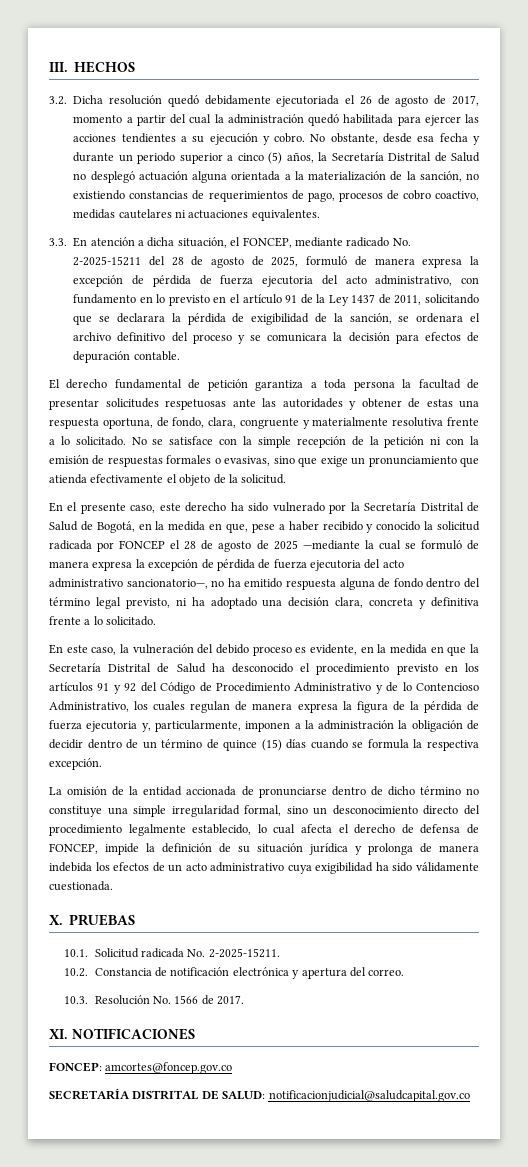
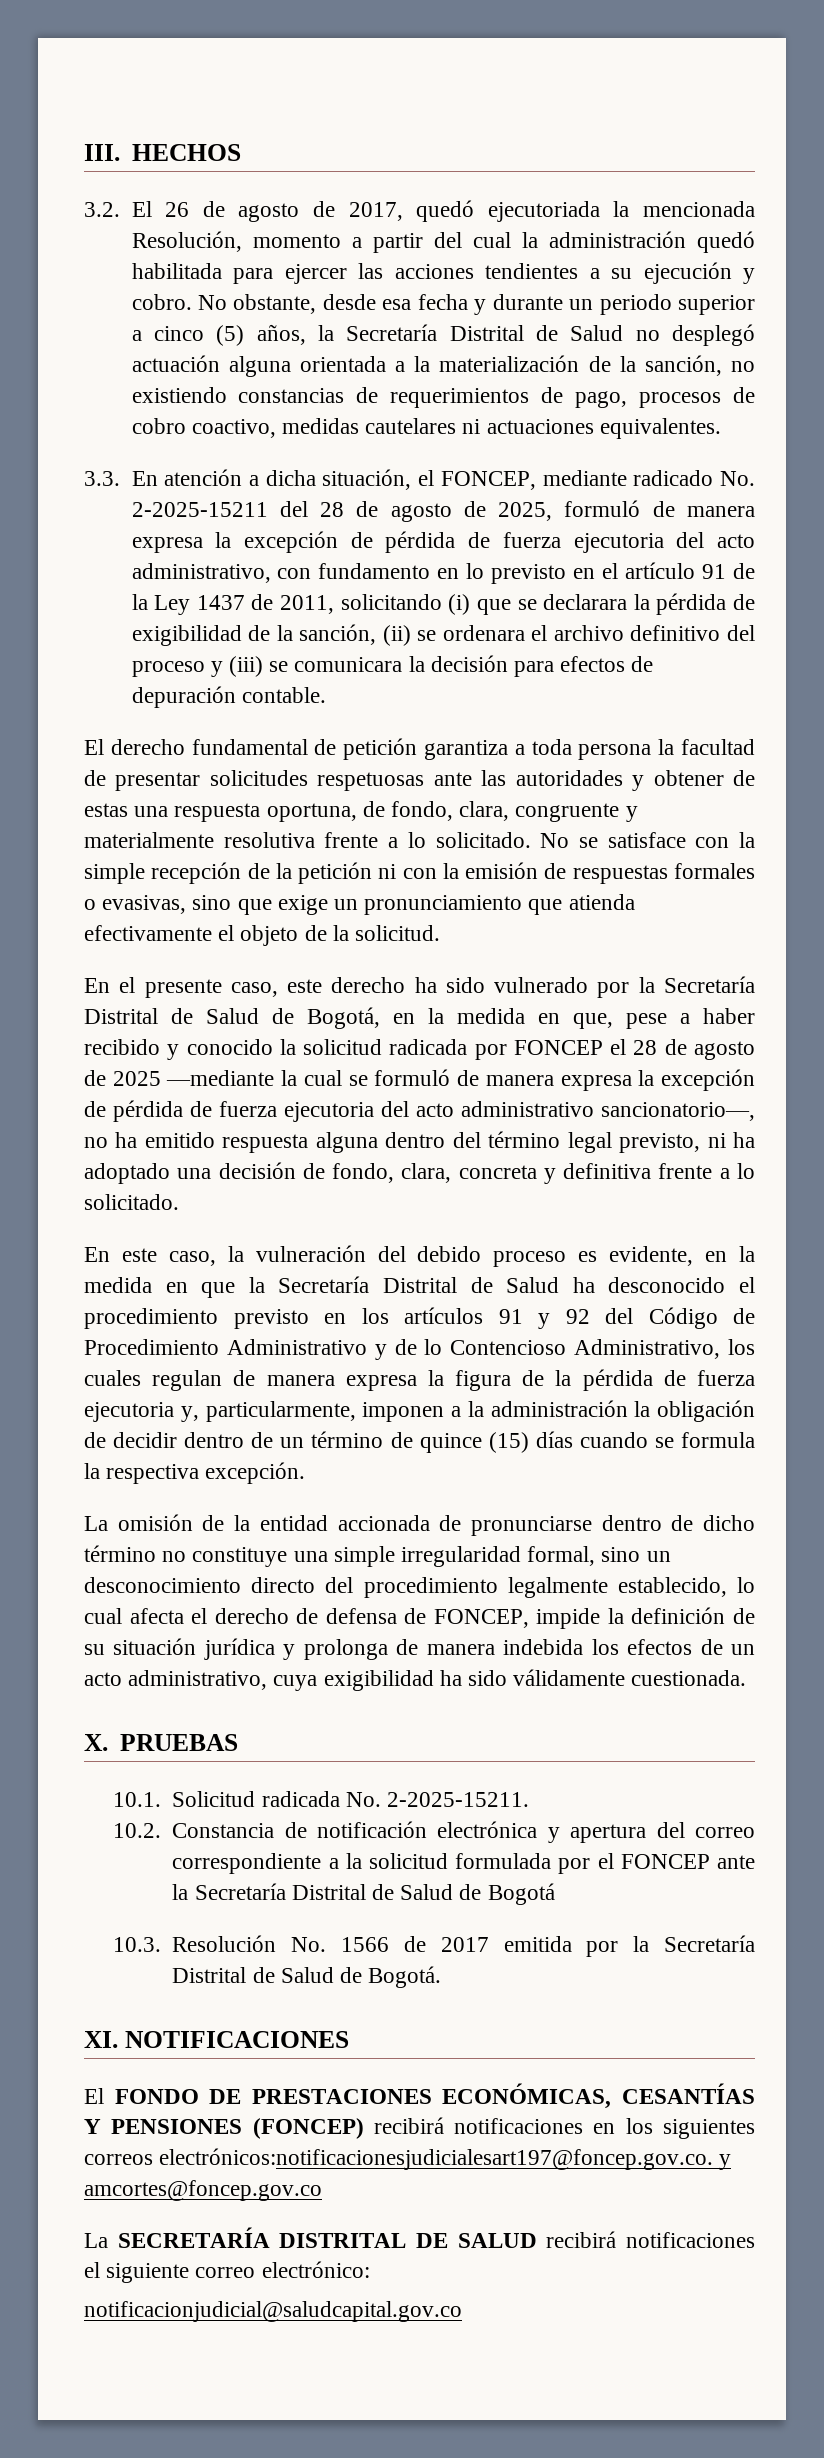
- 3.2. Dicha resolución quedó debidamente ejecutoriada el 26 de agosto de 2017, momento a partir del cual la administración quedó habilitada para ejercer las acciones tendientes a su ejecución y cobro.
+ 3.2. El 26 de agosto de 2017, quedó ejecutoriada la mencionada Resolución, momento a partir del cual la administración quedó habilitada para ejercer las acciones tendientes a su ejecución y cobro.
- 3.3. En atención a dicha situación, el FONCEP, mediante radicado No. 2-2025-15211 del 28 de agosto de 2025, formuló de manera expresa la excepción de pérdida de fuerza ejecutoria del acto administrativo, con fundamento en lo previsto en el artículo 91 de la Ley 1437 de 2011, solicitando que se declarara la pérdida de exigibilidad de la sanción, se ordenara el archivo definitivo del proceso y se comunicara la decisión para efectos de depuración contable.
+ 3.3. En atención a dicha situación, el FONCEP, mediante radicado No. 2-2025-15211 del 28 de agosto de 2025, formuló de manera expresa la excepción de pérdida de fuerza ejecutoria del acto administrativo, con fundamento en lo previsto en el artículo 91 de la Ley 1437 de 2011, solicitando (i) que se declarara la pérdida de exigibilidad de la sanción, (ii) se ordenara el archivo definitivo del proceso y (iii) se comunicara la decisión para efectos de depuración contable.
- En el presente caso, este derecho ha sido vulnerado por la Secretaría Distrital de Salud de Bogotá, en la medida en que, pese a haber recibido y conocido la solicitud radicada por FONCEP el 28 de agosto de 2025 —mediante la cual se formuló de manera expresa la excepción de pérdida de fuerza ejecutoria del acto administrativo sancionatorio—, no ha emitido respuesta alguna de fondo dentro del término legal previsto, ni ha adoptado una decisión clara, concreta y definitiva frente a lo solicitado.
+ En el presente caso, este derecho ha sido vulnerado por la Secretaría Distrital de Salud de Bogotá, en la medida en que, pese a haber recibido y conocido la solicitud radicada por FONCEP el 28 de agosto de 2025 —mediante la cual se formuló de manera expresa la excepción de pérdida de fuerza ejecutoria del acto administrativo sancionatorio—, no ha emitido respuesta alguna dentro del término legal previsto, ni ha adoptado una decisión de fondo, clara, concreta y definitiva frente a lo solicitado.
- La omisión de la entidad accionada de pronunciarse dentro de dicho término no constituye una simple irregularidad formal, sino un desconocimiento directo del procedimiento legalmente establecido, lo cual afecta el derecho de defensa de FONCEP, impide la definición de su situación jurídica y prolonga de manera indebida los efectos de un acto administrativo cuya exigibilidad ha sido válidamente cuestionada.
+ La omisión de la entidad accionada de pronunciarse dentro de dicho término no constituye una simple irregularidad formal, sino un desconocimiento directo del procedimiento legalmente establecido, lo cual afecta el derecho de defensa de FONCEP, impide la definición de su situación jurídica y prolonga de manera indebida los efectos de un acto administrativo, cuya exigibilidad ha sido válidamente cuestionada.
- 10.2. Constancia de notificación electrónica y apertura del correo.
+ 10.2. Constancia de notificación electrónica y apertura del correo correspondiente a la solicitud formulada por el FONCEP ante la Secretaría Distrital de Salud de Bogotá
- 10.3. Resolución No. 1566 de 2017.
+ 10.3. Resolución No. 1566 de 2017 emitida por la Secretaría Distrital de Salud de Bogotá.
  XI. NOTIFICACIONES
- FONCEP: amcortes@foncep.gov.co
+ El FONDO DE PRESTACIONES ECONÓMICAS, CESANTÍAS Y PENSIONES (FONCEP) recibirá notificaciones en los siguientes correos electrónicos:notificacionesjudicialesart197@foncep.gov.co. y amcortes@foncep.gov.co
- SECRETARÍA DISTRITAL DE SALUD: notificacionjudicial@saludcapital.gov.co
+ La SECRETARÍA DISTRITAL DE SALUD recibirá notificaciones el siguiente correo electrónico:
+ notificacionjudicial@saludcapital.gov.co

